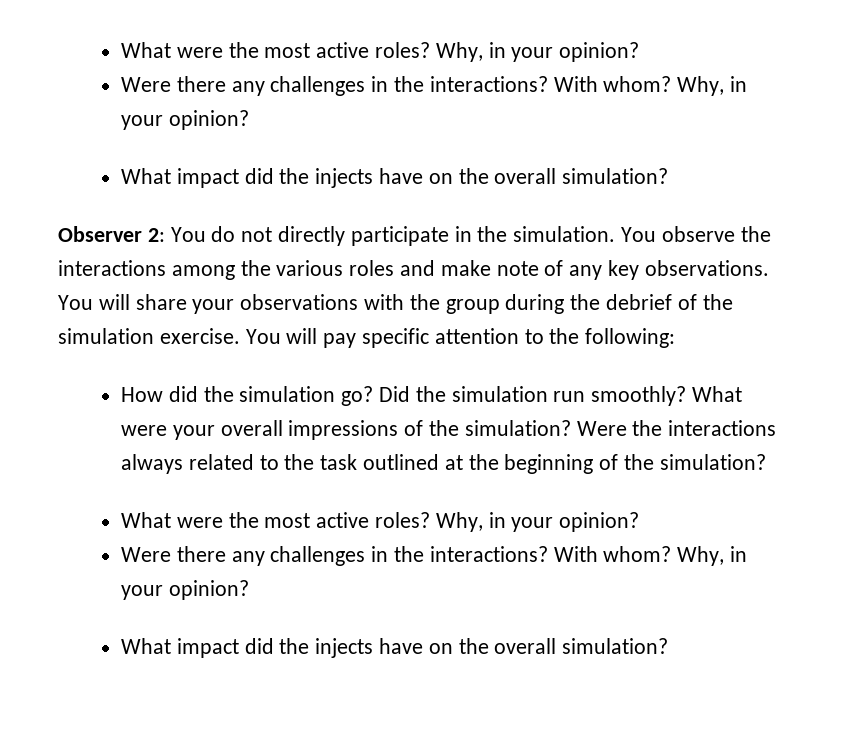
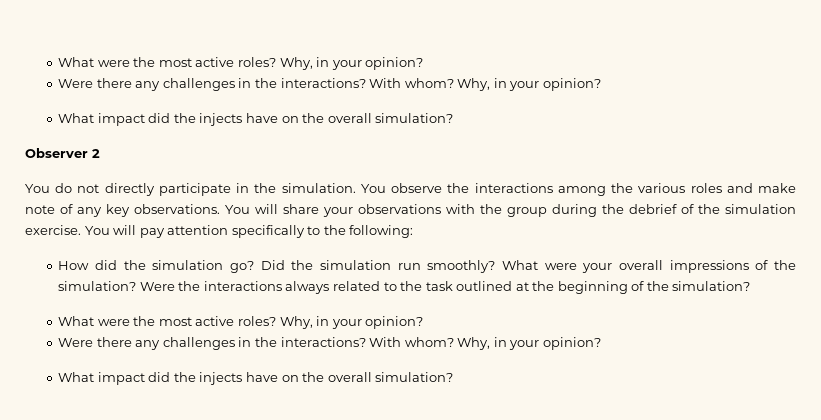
- Observer 2: You do not directly participate in the simulation.
+ Observer 2
+ You do not directly participate in the simulation.
- You will pay specific attention to the following:
+ You will pay attention specifically to the following:

